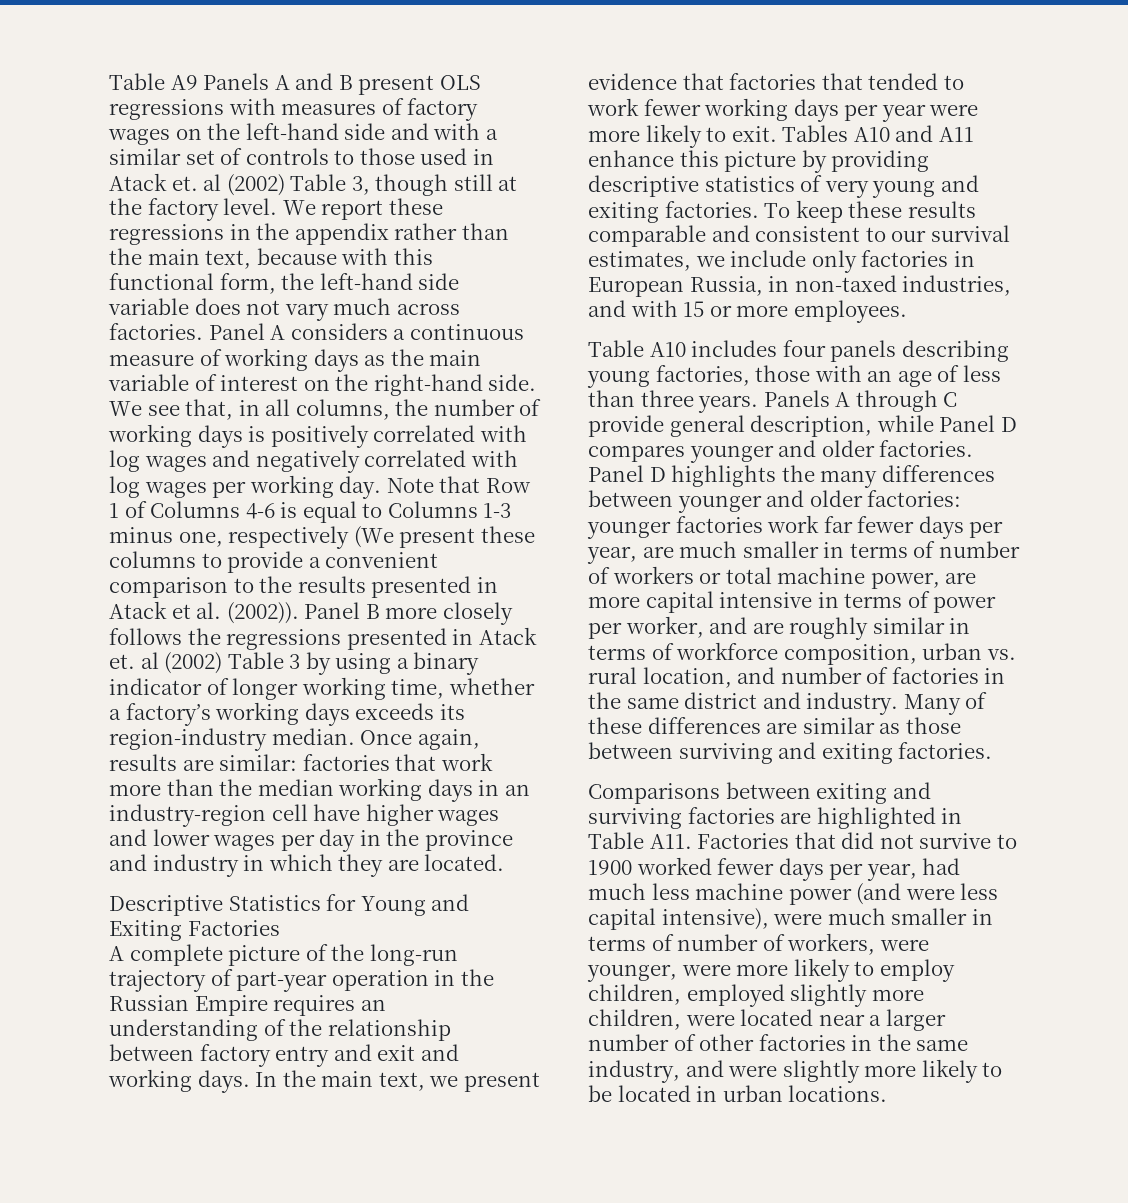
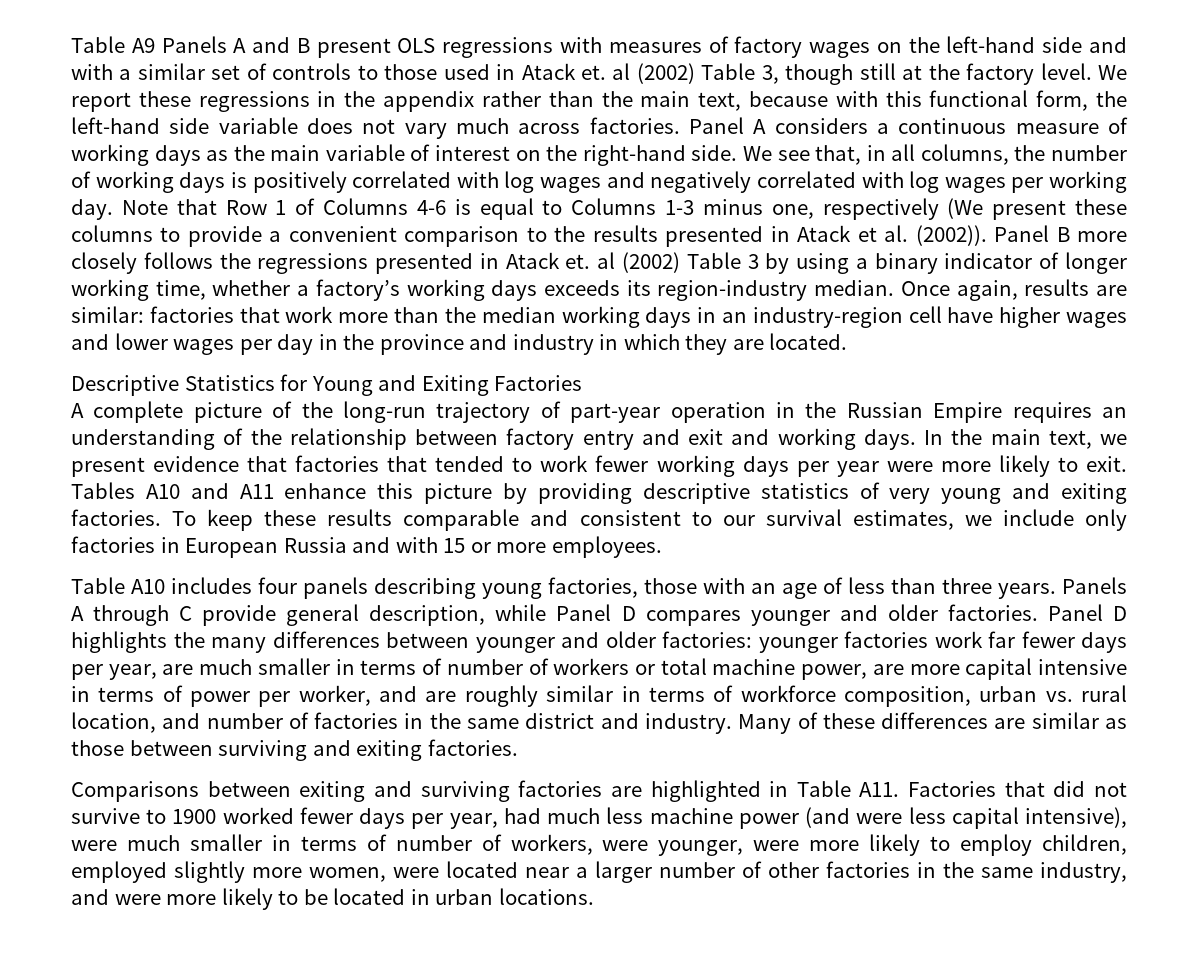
- To keep these results comparable and consistent to our survival estimates, we include only factories in European Russia, in non-taxed industries, and with 15 or more employees.
+ To keep these results comparable and consistent to our survival estimates, we include only factories in European Russia and with 15 or more employees.
- Comparisons between exiting and surviving factories are highlighted in Table A11. Factories that did not survive to 1900 worked fewer days per year, had much less machine power (and were less capital intensive), were much smaller in terms of number of workers, were younger, were more likely to employ children, employed slightly more children, were located near a larger number of other factories in the same industry, and were slightly more likely to be located in urban locations.
+ Comparisons between exiting and surviving factories are highlighted in Table A11. Factories that did not survive to 1900 worked fewer days per year, had much less machine power (and were less capital intensive), were much smaller in terms of number of workers, were younger, were more likely to employ children, employed slightly more women, were located near a larger number of other factories in the same industry, and were more likely to be located in urban locations.

